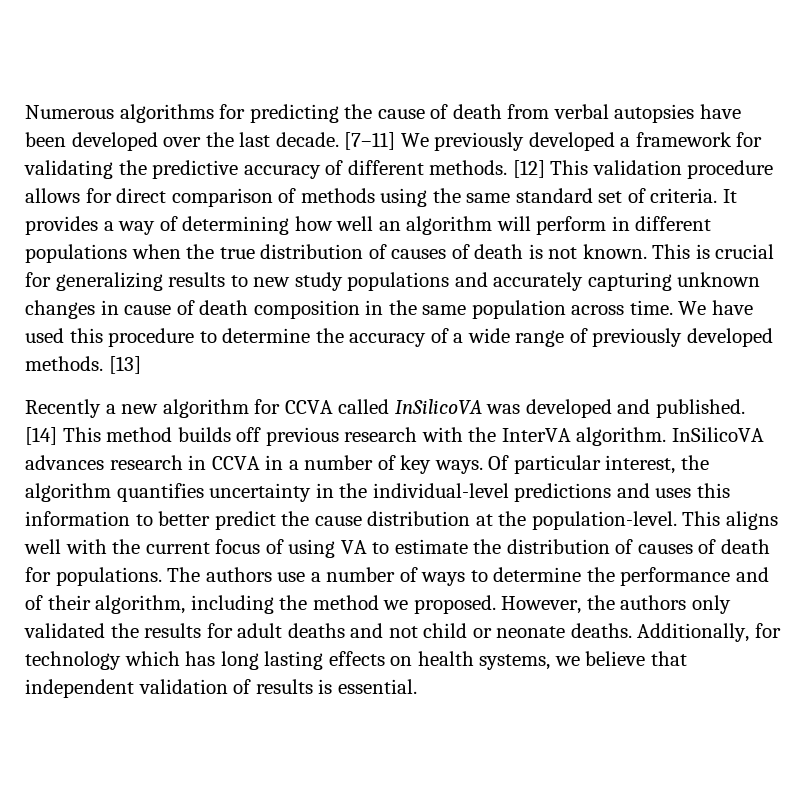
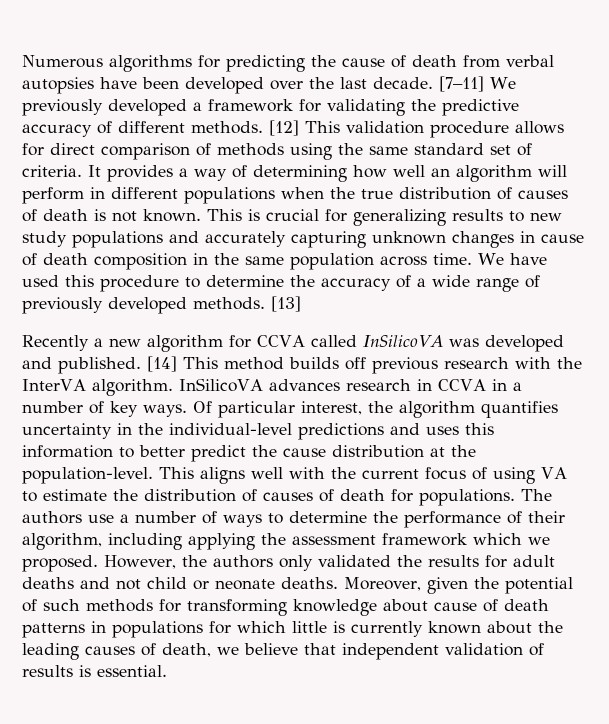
- The authors use a number of ways to determine the performance and of their algorithm, including the method we proposed.
+ The authors use a number of ways to determine the performance of their algorithm, including applying the assessment framework which we proposed.
- Additionally, for technology which has long lasting effects on health systems, we believe that independent validation of results is essential.
+ Moreover, given the potential of such methods for transforming knowledge about cause of death patterns in populations for which little is currently known about the leading causes of death, we believe that independent validation of results is essential.

